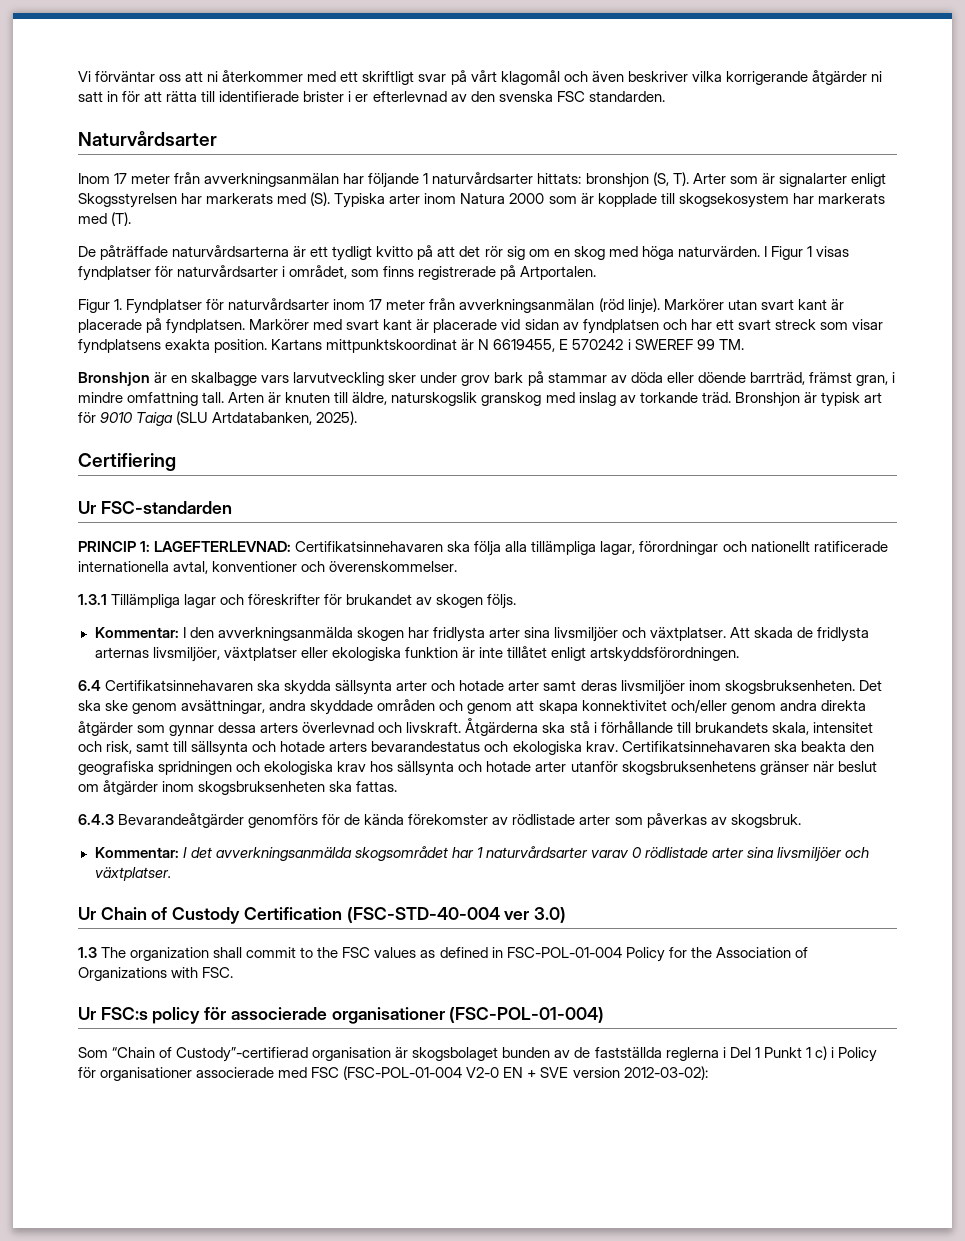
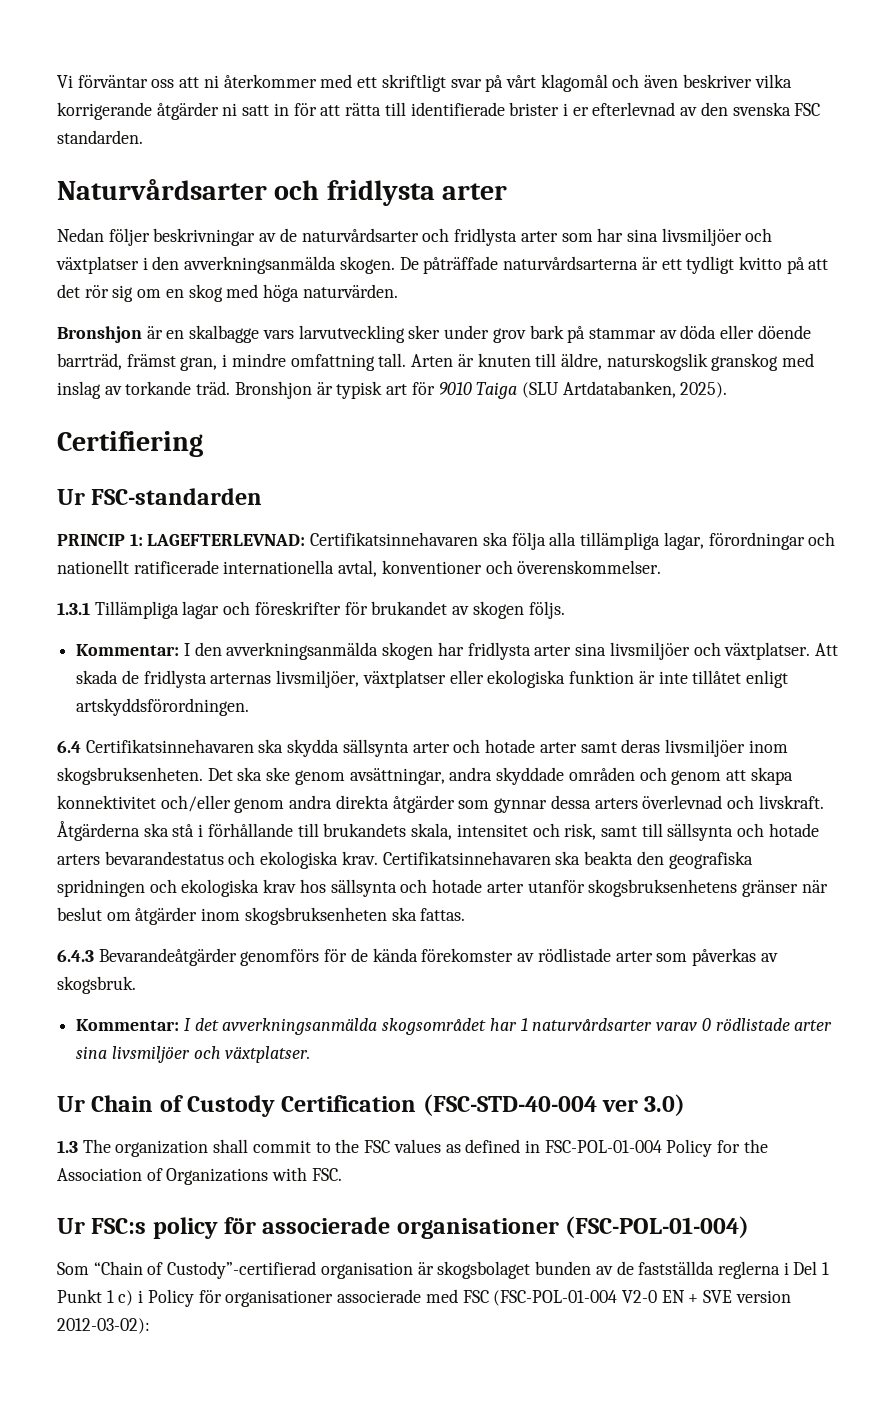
- Naturvårdsarter
- Inom 17 meter från avverkningsanmälan har följande 1 naturvårdsarter hittats: bronshjon (S, T). Arter som är signalarter enligt Skogsstyrelsen har markerats med (S). Typiska arter inom Natura 2000 som är kopplade till skogsekosystem har markerats med (T).
- De påträffade naturvårdsarterna är ett tydligt kvitto på att det rör sig om en skog med höga naturvärden. I Figur 1 visas fyndplatser för naturvårdsarter i området, som finns registrerade på Artportalen.
- Figur 1. Fyndplatser för naturvårdsarter inom 17 meter från avverkningsanmälan (röd linje). Markörer utan svart kant är placerade på fyndplatsen. Markörer med svart kant är placerade vid sidan av fyndplatsen och har ett svart streck som visar fyndplatsens exakta position. Kartans mittpunktskoordinat är N 6619455, E 570242 i SWEREF 99 TM.
+ Naturvårdsarter och fridlysta arter
+ Nedan följer beskrivningar av de naturvårdsarter och fridlysta arter som har sina livsmiljöer och växtplatser i den avverkningsanmälda skogen. De påträffade naturvårdsarterna är ett tydligt kvitto på att det rör sig om en skog med höga naturvärden.

